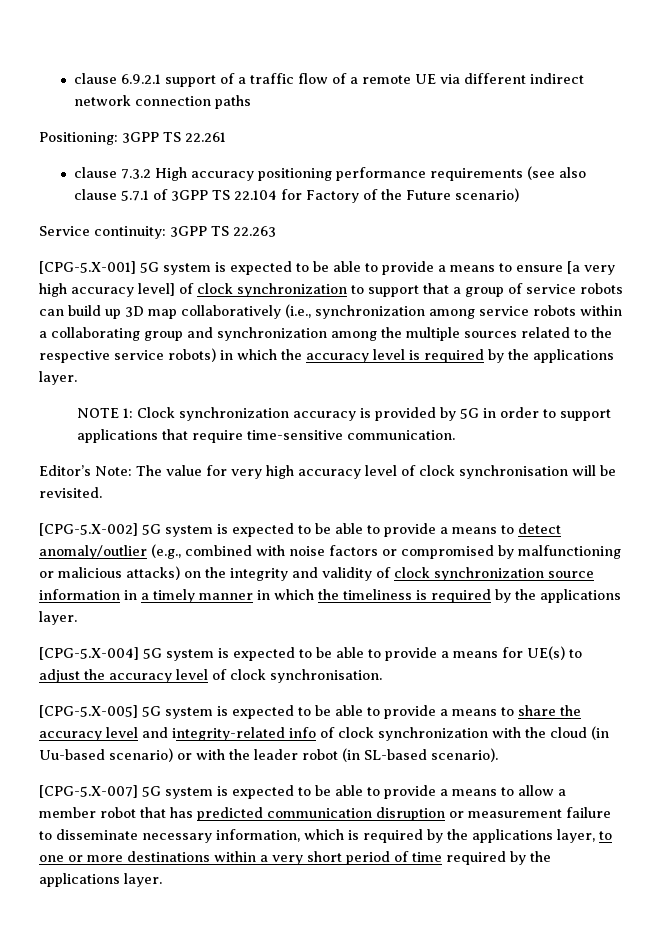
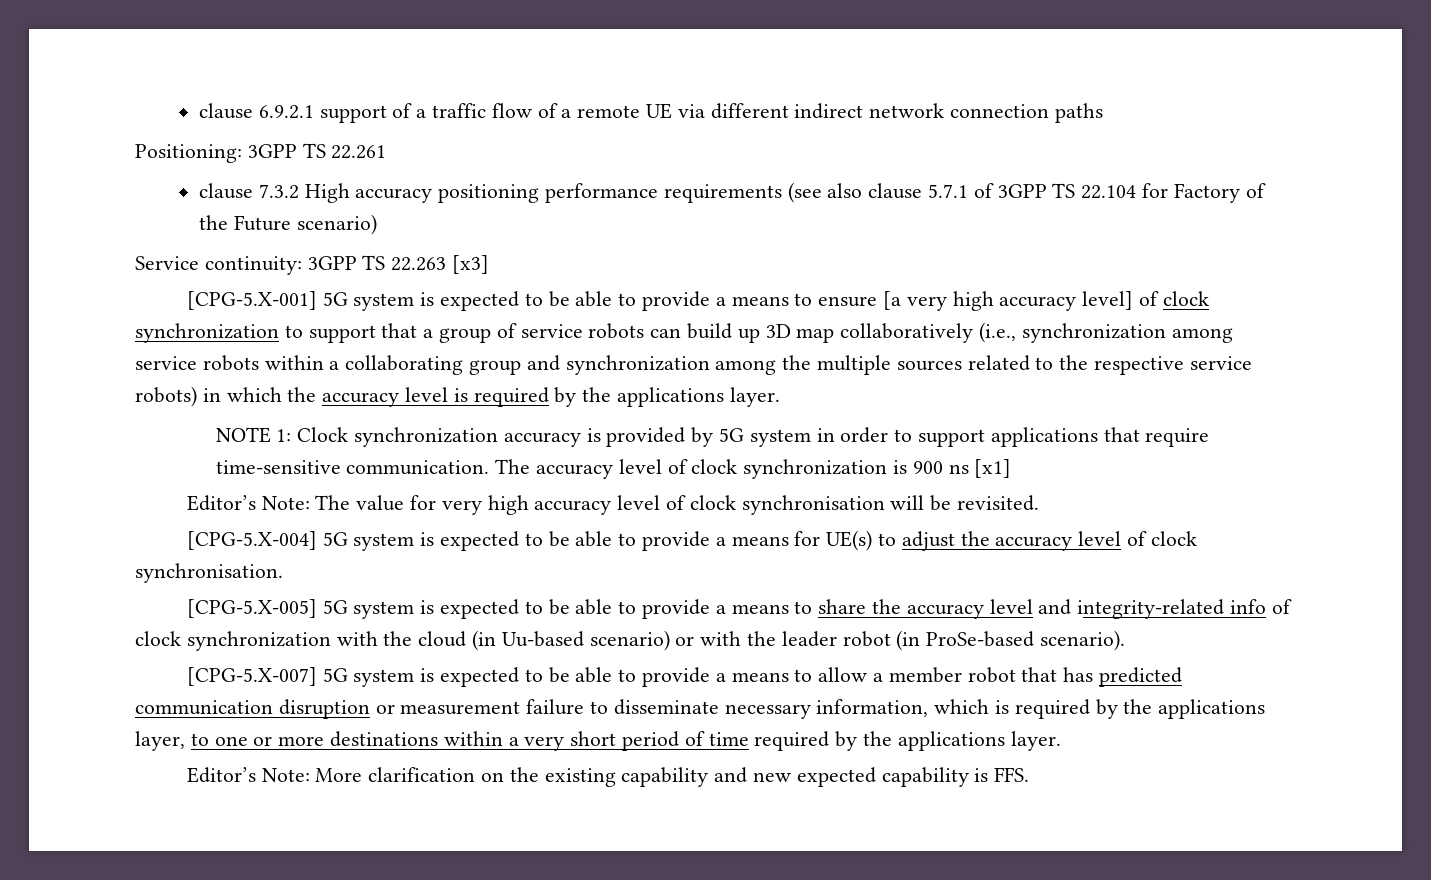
- Service continuity: 3GPP TS 22.263
+ Service continuity: 3GPP TS 22.263 [x3]
- NOTE 1: Clock synchronization accuracy is provided by 5G in order to support applications that require time-sensitive communication.
+ NOTE 1: Clock synchronization accuracy is provided by 5G system in order to support applications that require time-sensitive communication. The accuracy level of clock synchronization is 900 ns [x1]
- [CPG-5.X-002] 5G system is expected to be able to provide a means to detect anomaly/outlier (e.g., combined with noise factors or compromised by malfunctioning or malicious attacks) on the integrity and validity of clock synchronization source information in a timely manner in which the timeliness is required by the applications layer.
- [CPG-5.X-005] 5G system is expected to be able to provide a means to share the accuracy level and integrity-related info of clock synchronization with the cloud (in Uu-based scenario) or with the leader robot (in SL-based scenario).
+ [CPG-5.X-005] 5G system is expected to be able to provide a means to share the accuracy level and integrity-related info of clock synchronization with the cloud (in Uu-based scenario) or with the leader robot (in ProSe-based scenario).
+ Editor’s Note: More clarification on the existing capability and new expected capability is FFS.

